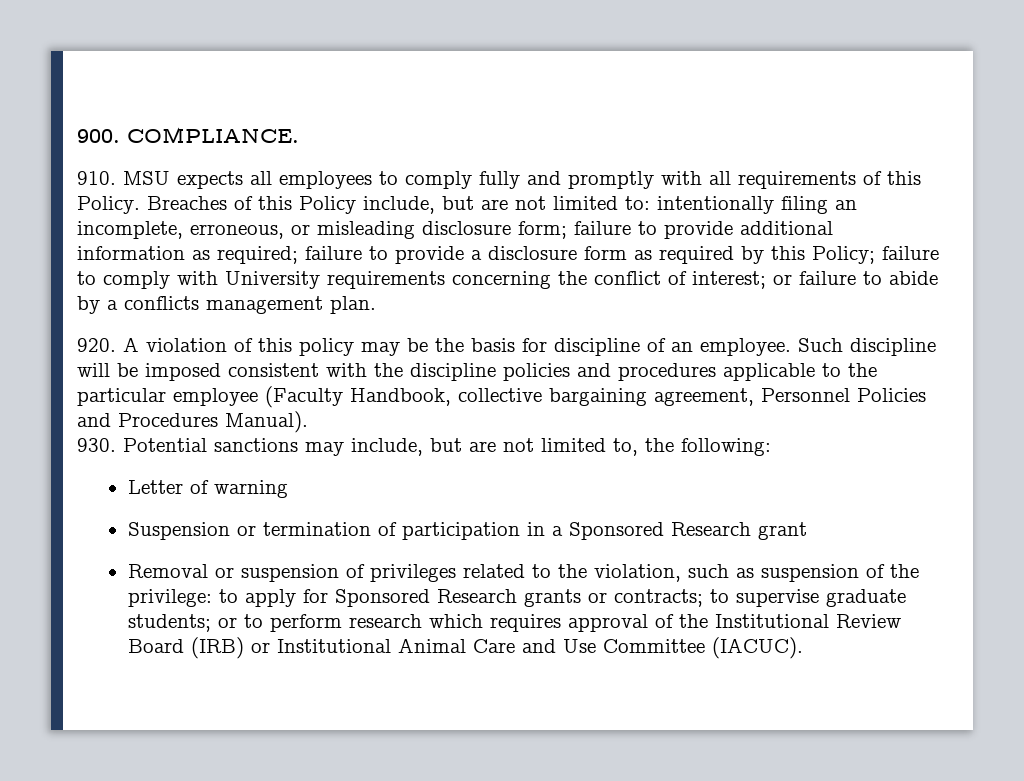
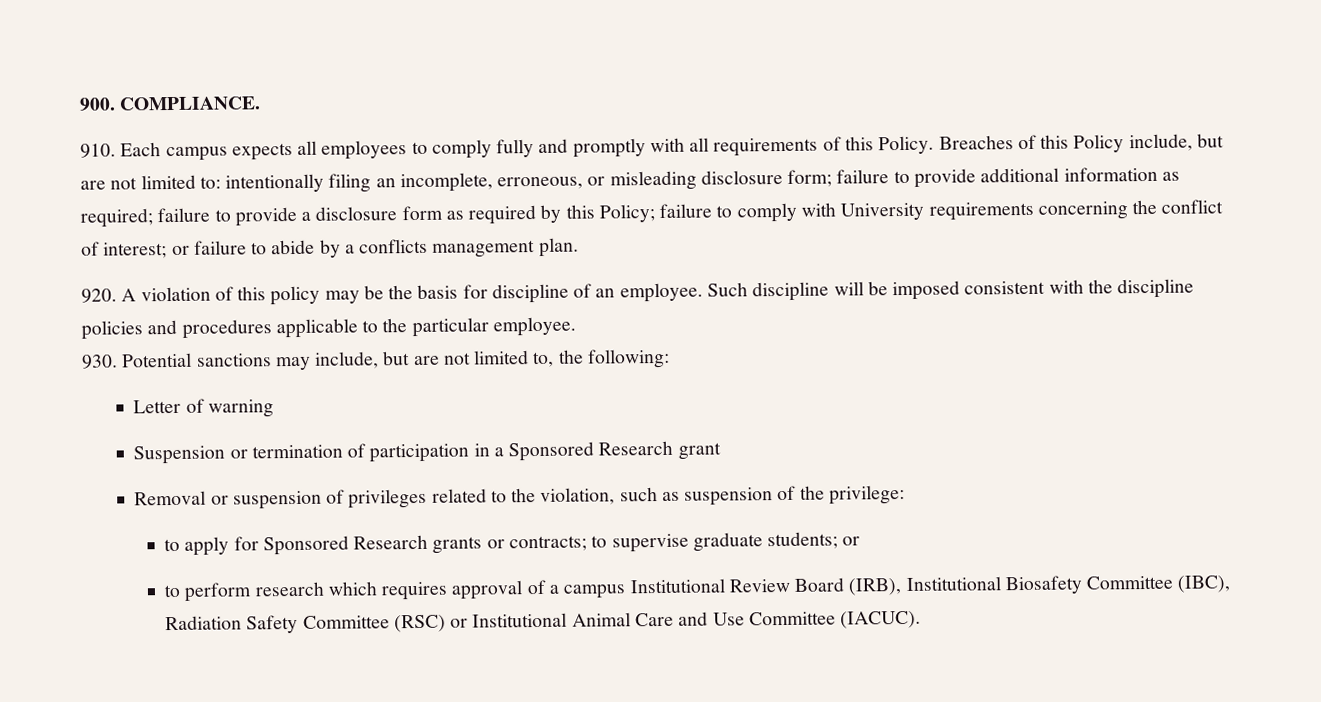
- 910. MSU expects all employees to comply fully and promptly with all requirements of this Policy.
+ 910. Each campus expects all employees to comply fully and promptly with all requirements of this Policy.
- Such discipline will be imposed consistent with the discipline policies and procedures applicable to the particular employee (Faculty Handbook, collective bargaining agreement, Personnel Policies and Procedures Manual).
+ Such discipline will be imposed consistent with the discipline policies and procedures applicable to the particular employee.
- Removal or suspension of privileges related to the violation, such as suspension of the privilege: to apply for Sponsored Research grants or contracts; to supervise graduate students; or to perform research which requires approval of the Institutional Review Board (IRB) or Institutional Animal Care and Use Committee (IACUC).
+ Removal or suspension of privileges related to the violation, such as suspension of the privilege:
+ to apply for Sponsored Research grants or contracts; to supervise graduate students; or
+ to perform research which requires approval of a campus Institutional Review Board (IRB), Institutional Biosafety Committee (IBC), Radiation Safety Committee (RSC) or Institutional Animal Care and Use Committee (IACUC).

